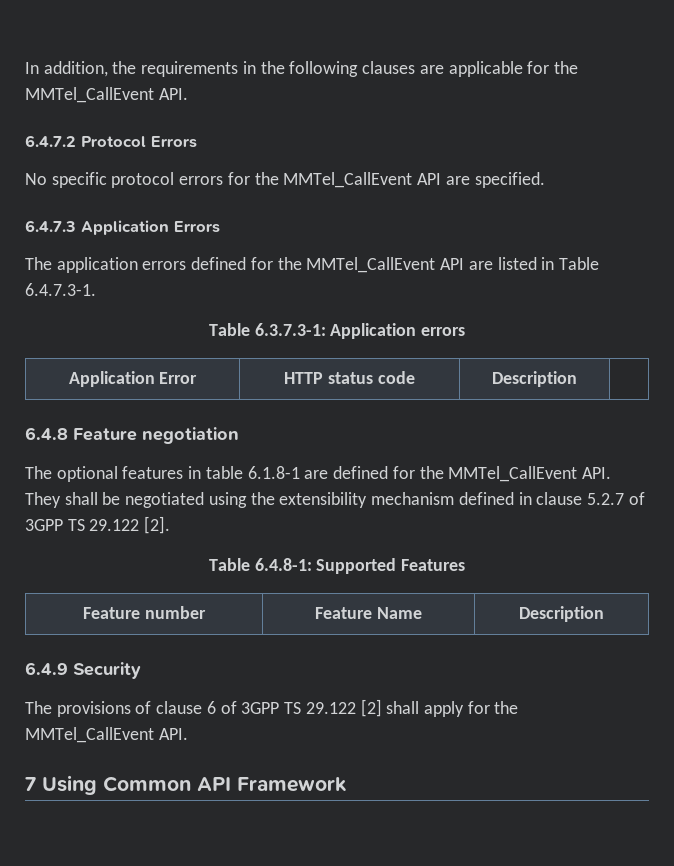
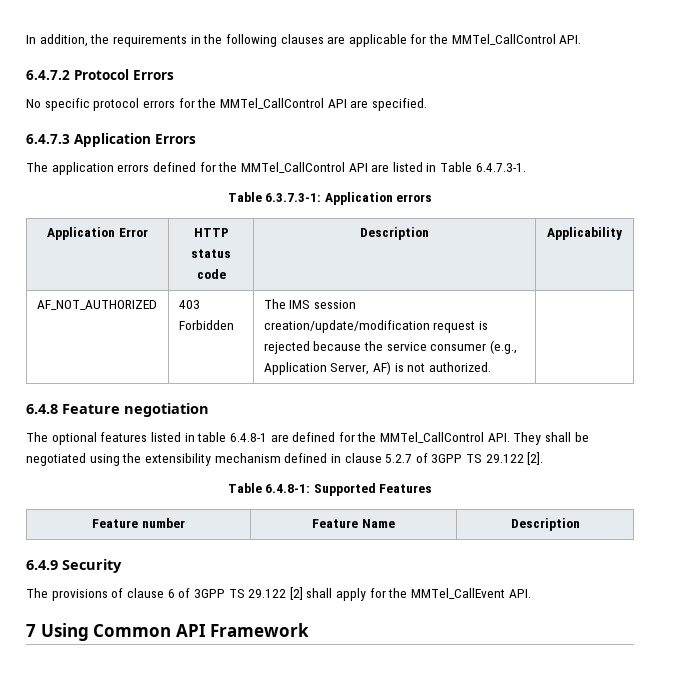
- In addition, the requirements in the following clauses are applicable for the MMTel_CallEvent API.
+ In addition, the requirements in the following clauses are applicable for the MMTel_CallControl API.
- No specific protocol errors for the MMTel_CallEvent API are specified.
+ No specific protocol errors for the MMTel_CallControl API are specified.
- The application errors defined for the MMTel_CallEvent API are listed in Table 6.4.7.3-1.
+ The application errors defined for the MMTel_CallControl API are listed in Table 6.4.7.3-1.
- Application Error | HTTP status code | Description |
+ Application Error | HTTP status code | Description | Applicability
+ AF_NOT_AUTHORIZED | 403 Forbidden | The IMS session creation/update/modification request is rejected because the service consumer (e.g., Application Server, AF) is not authorized. |
- The optional features in table 6.1.8-1 are defined for the MMTel_CallEvent API. They shall be negotiated using the extensibility mechanism defined in clause 5.2.7 of 3GPP TS 29.122 [2].
+ The optional features listed in table 6.4.8-1 are defined for the MMTel_CallControl API. They shall be negotiated using the extensibility mechanism defined in clause 5.2.7 of 3GPP TS 29.122 [2].

